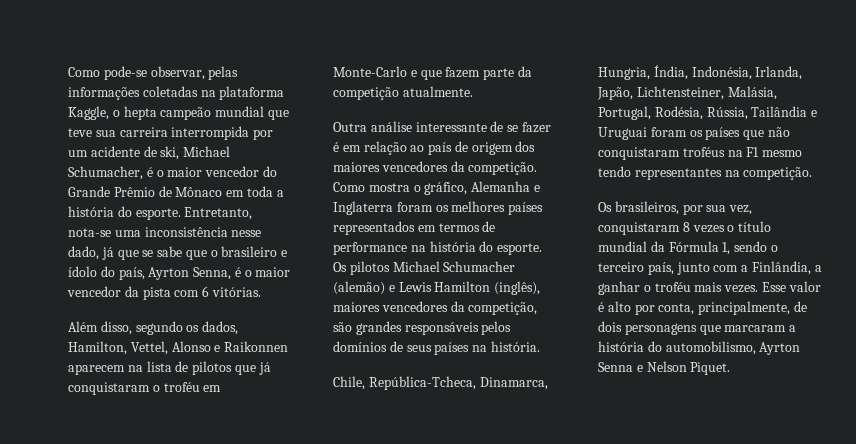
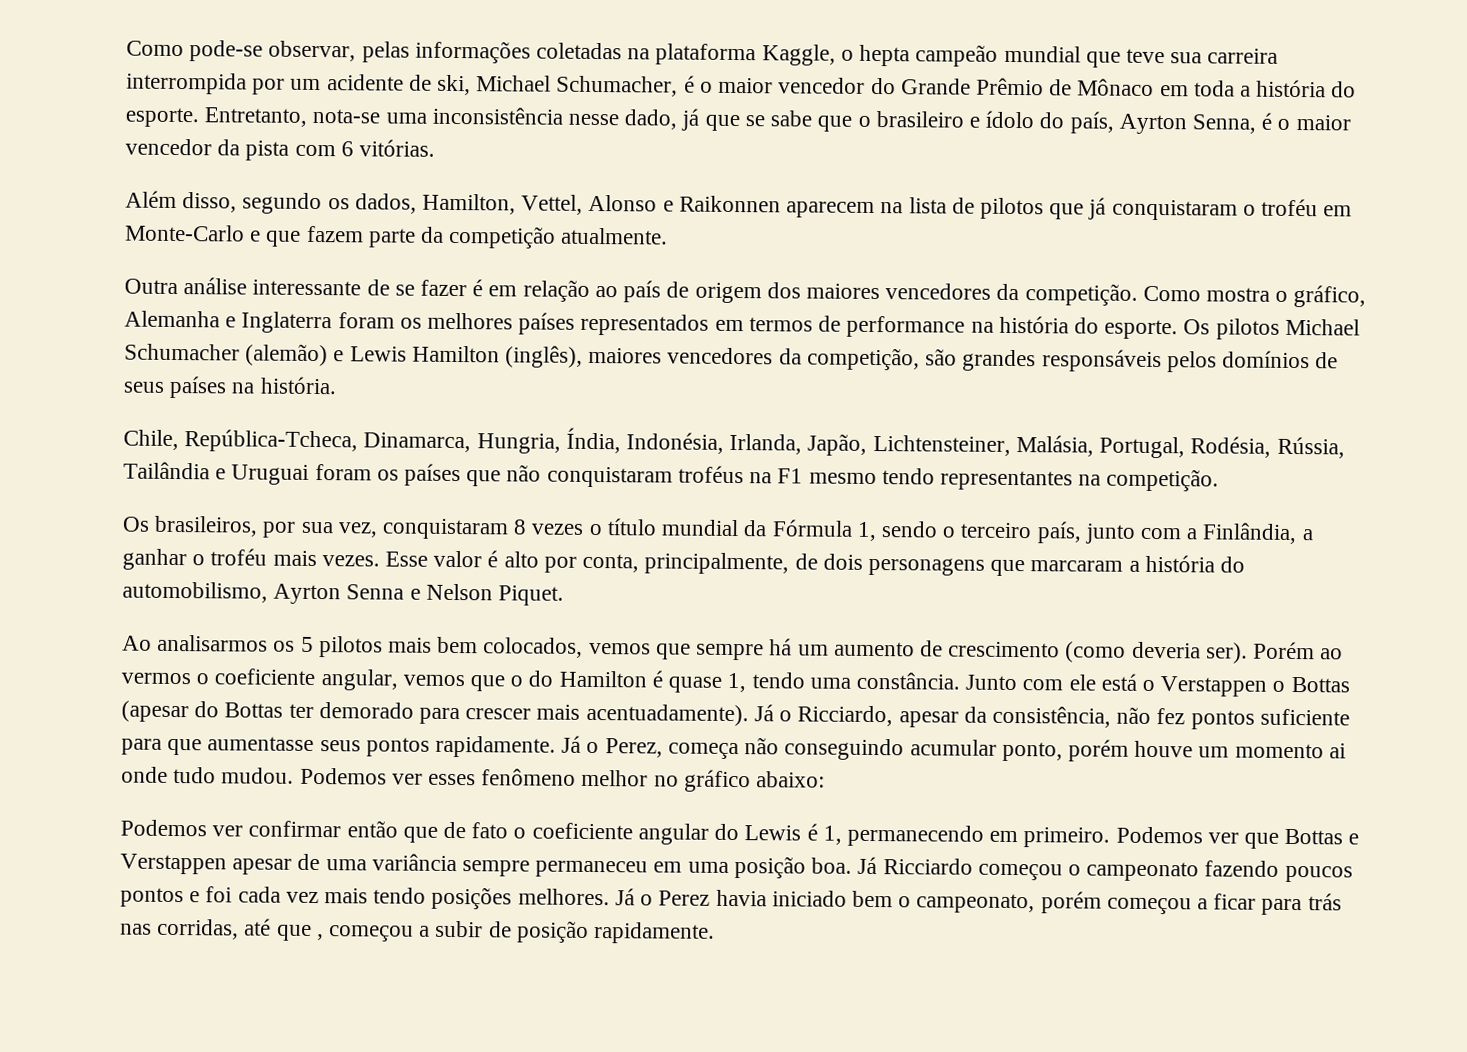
+ Ao analisarmos os 5 pilotos mais bem colocados, vemos que sempre há um aumento de crescimento (como deveria ser). Porém ao vermos o coeficiente angular, vemos que o do Hamilton é quase 1, tendo uma constância. Junto com ele está o Verstappen o Bottas (apesar do Bottas ter demorado para crescer mais acentuadamente). Já o Ricciardo, apesar da consistência, não fez pontos suficiente para que aumentasse seus pontos rapidamente. Já o Perez, começa não conseguindo acumular ponto, porém houve um momento ai onde tudo mudou. Podemos ver esses fenômeno melhor no gráfico abaixo:
+ Podemos ver confirmar então que de fato o coeficiente angular do Lewis é 1, permanecendo em primeiro. Podemos ver que Bottas e Verstappen apesar de uma variância sempre permaneceu em uma posição boa. Já Ricciardo começou o campeonato fazendo poucos pontos e foi cada vez mais tendo posições melhores. Já o Perez havia iniciado bem o campeonato, porém começou a ficar para trás nas corridas, até que , começou a subir de posição rapidamente.

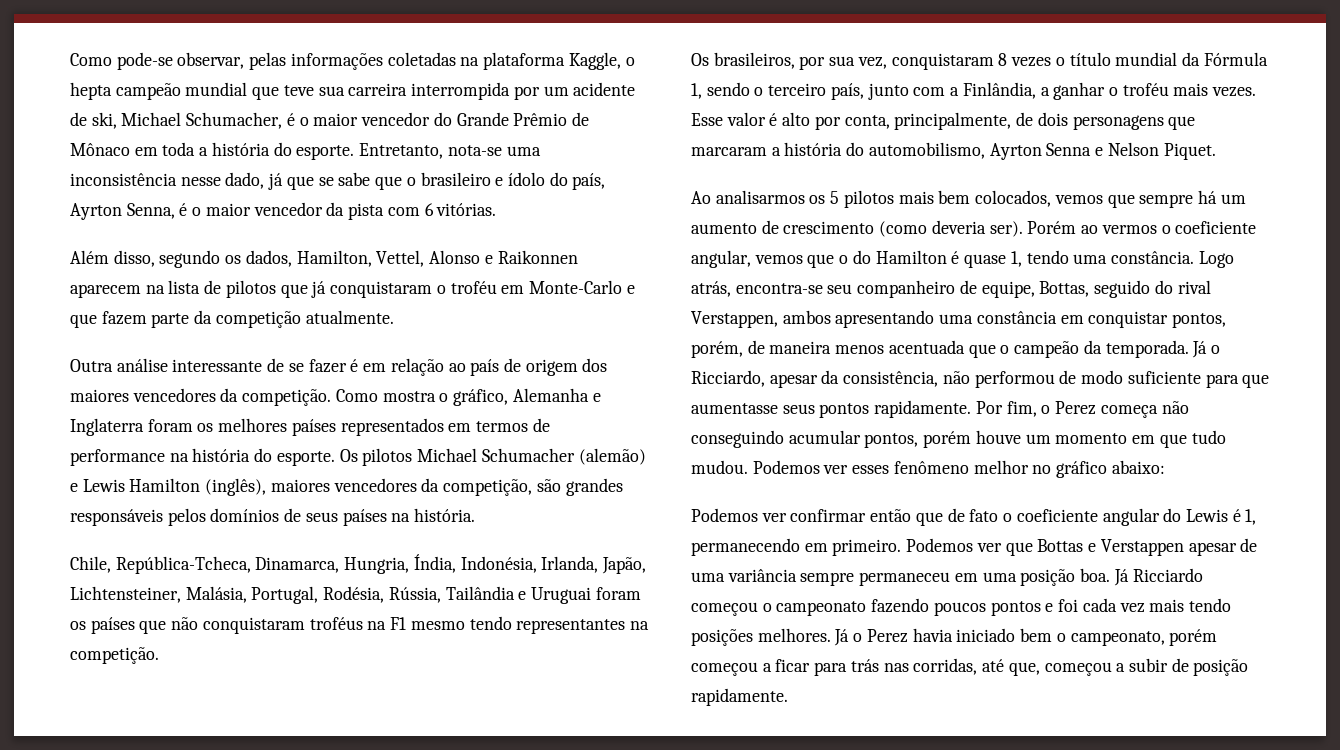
- Junto com ele está o Verstappen o Bottas (apesar do Bottas ter demorado para crescer mais acentuadamente).
+ Logo atrás, encontra-se seu companheiro de equipe, Bottas, seguido do rival Verstappen, ambos apresentando uma constância em conquistar pontos, porém, de maneira menos acentuada que o campeão da temporada.
- Já o Ricciardo, apesar da consistência, não fez pontos suficiente para que aumentasse seus pontos rapidamente.
+ Já o Ricciardo, apesar da consistência, não performou de modo suficiente para que aumentasse seus pontos rapidamente.
- Já o Perez, começa não conseguindo acumular ponto, porém houve um momento ai onde tudo mudou.
+ Por fim, o Perez começa não conseguindo acumular pontos, porém houve um momento em que tudo mudou.
- Já o Perez havia iniciado bem o campeonato, porém começou a ficar para trás nas corridas, até que , começou a subir de posição rapidamente.
+ Já o Perez havia iniciado bem o campeonato, porém começou a ficar para trás nas corridas, até que, começou a subir de posição rapidamente.

